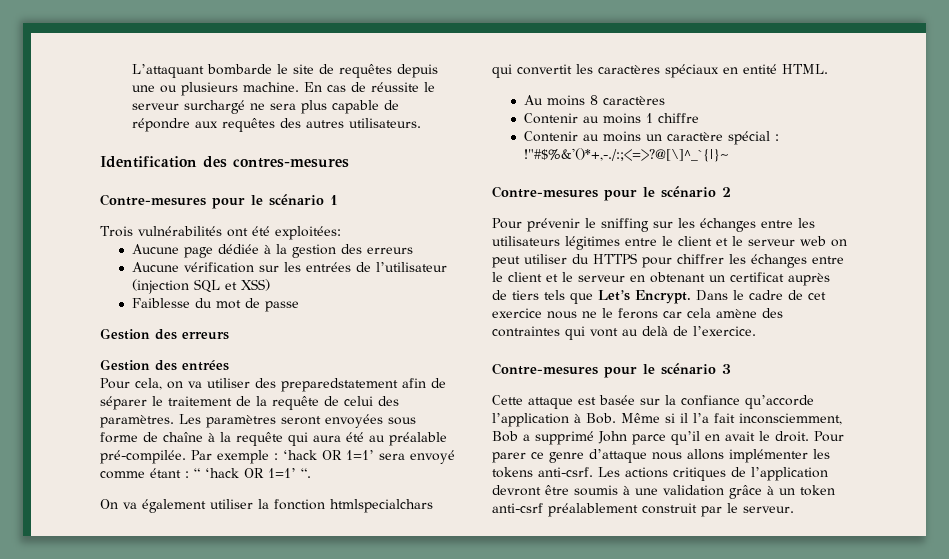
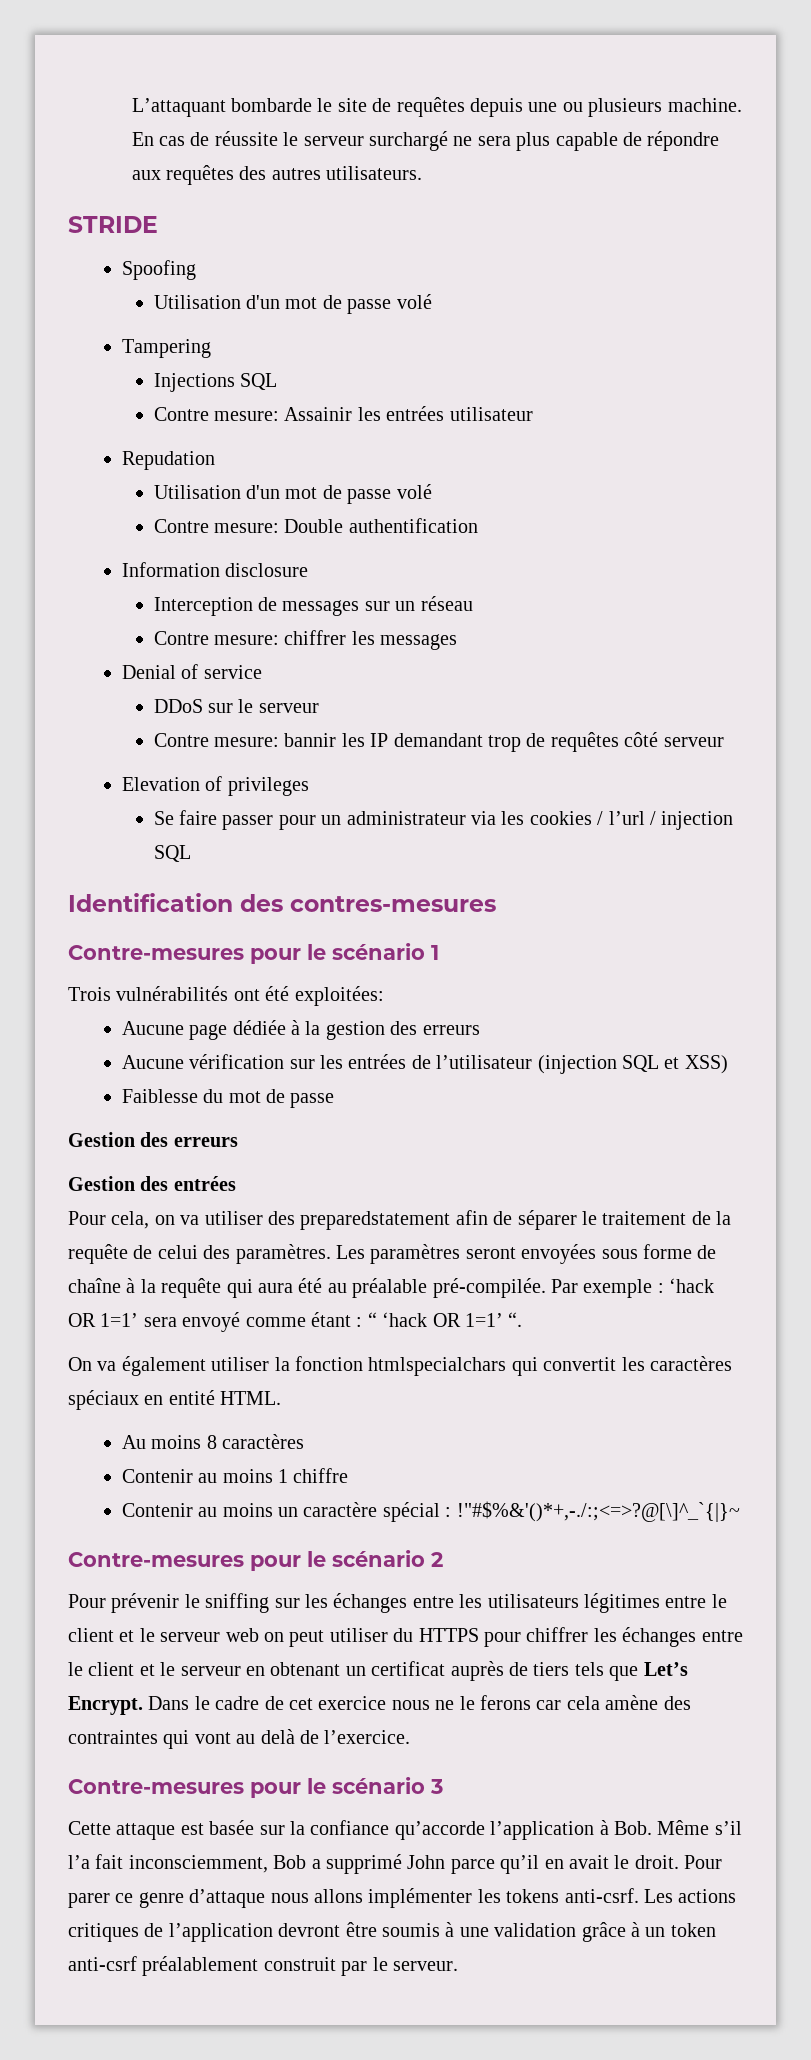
+ STRIDE
+ Spoofing
+ Utilisation d'un mot de passe volé
+ Tampering
+ Injections SQL
+ Contre mesure: Assainir les entrées utilisateur
+ Repudation
+ Utilisation d'un mot de passe volé
+ Contre mesure: Double authentification
+ Information disclosure
+ Interception de messages sur un réseau
+ Contre mesure: chiffrer les messages
+ Denial of service
+ DDoS sur le serveur
+ Contre mesure: bannir les IP demandant trop de requêtes côté serveur
+ Elevation of privileges
+ Se faire passer pour un administrateur via les cookies / l’url / injection SQL
- Cette attaque est basée sur la confiance qu’accorde l’application à Bob. Même si il l’a fait inconsciemment, Bob a supprimé John parce qu’il en avait le droit.
+ Cette attaque est basée sur la confiance qu’accorde l’application à Bob. Même s’il l’a fait inconsciemment, Bob a supprimé John parce qu’il en avait le droit.

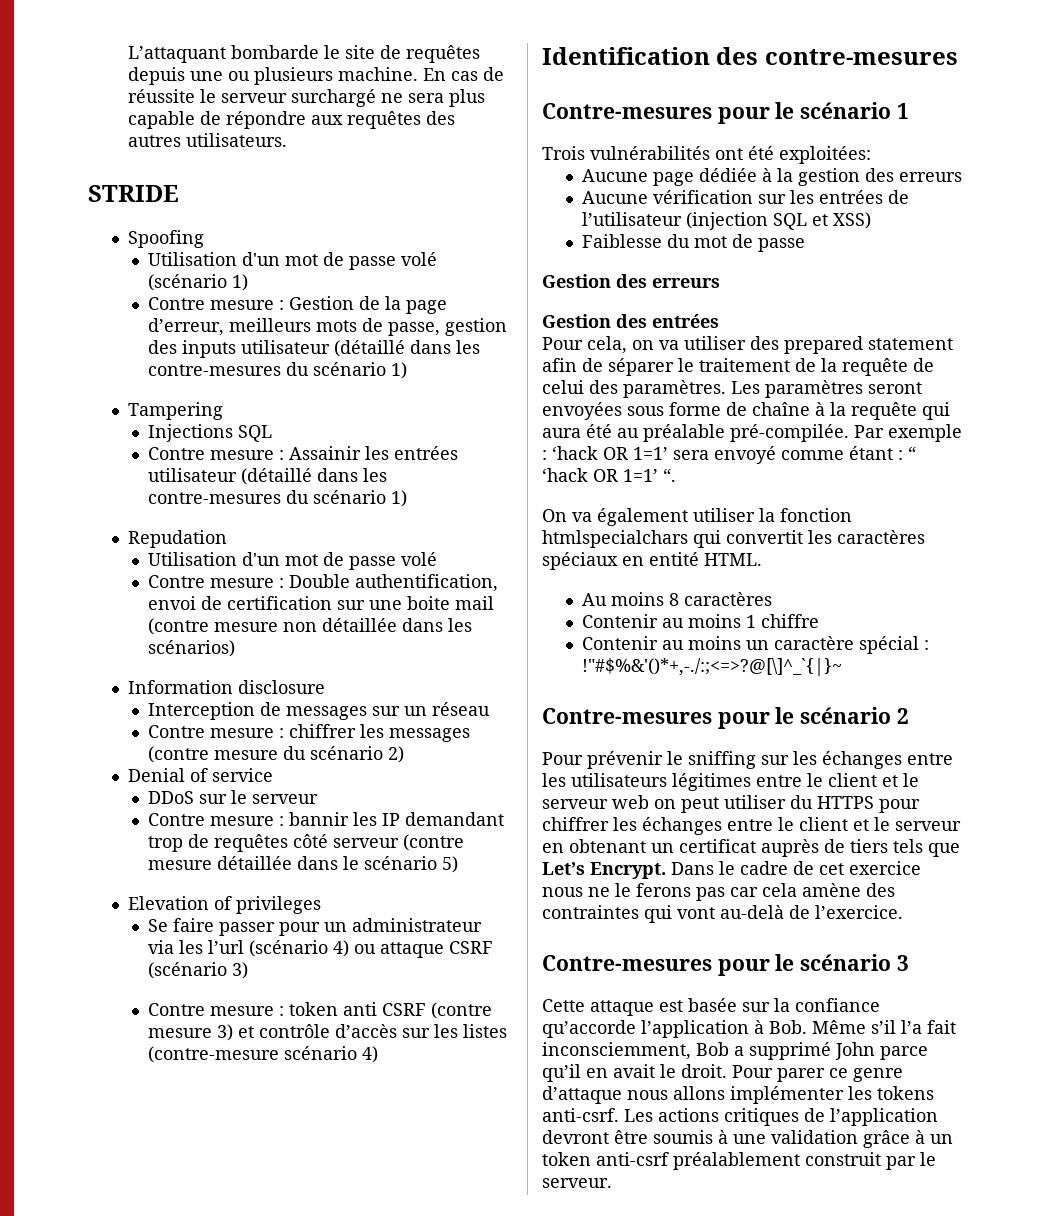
  Spoofing
- Utilisation d'un mot de passe volé
+ Utilisation d'un mot de passe volé (scénario 1)
+ Contre mesure : Gestion de la page d’erreur, meilleurs mots de passe, gestion des inputs utilisateur (détaillé dans les contre-mesures du scénario 1)
- Contre mesure: Assainir les entrées utilisateur
+ Contre mesure : Assainir les entrées utilisateur (détaillé dans les contre-mesures du scénario 1)
- Contre mesure: Double authentification
+ Contre mesure : Double authentification, envoi de certification sur une boite mail (contre mesure non détaillée dans les scénarios)
- Contre mesure: chiffrer les messages
+ Contre mesure : chiffrer les messages (contre mesure du scénario 2)
- Contre mesure: bannir les IP demandant trop de requêtes côté serveur
+ Contre mesure : bannir les IP demandant trop de requêtes côté serveur (contre mesure détaillée dans le scénario 5)
- Se faire passer pour un administrateur via les cookies / l’url / injection SQL
+ Se faire passer pour un administrateur via les l’url (scénario 4) ou attaque CSRF (scénario 3)
+ Contre mesure : token anti CSRF (contre mesure 3) et contrôle d’accès sur les listes (contre-mesure scénario 4)
- Identification des contres-mesures
+ Identification des contre-mesures
- Pour cela, on va utiliser des preparedstatement afin de séparer le traitement de la requête de celui des paramètres.
+ Pour cela, on va utiliser des prepared statement afin de séparer le traitement de la requête de celui des paramètres.
- Dans le cadre de cet exercice nous ne le ferons car cela amène des contraintes qui vont au delà de l’exercice.
+ Dans le cadre de cet exercice nous ne le ferons pas car cela amène des contraintes qui vont au-delà de l’exercice.

